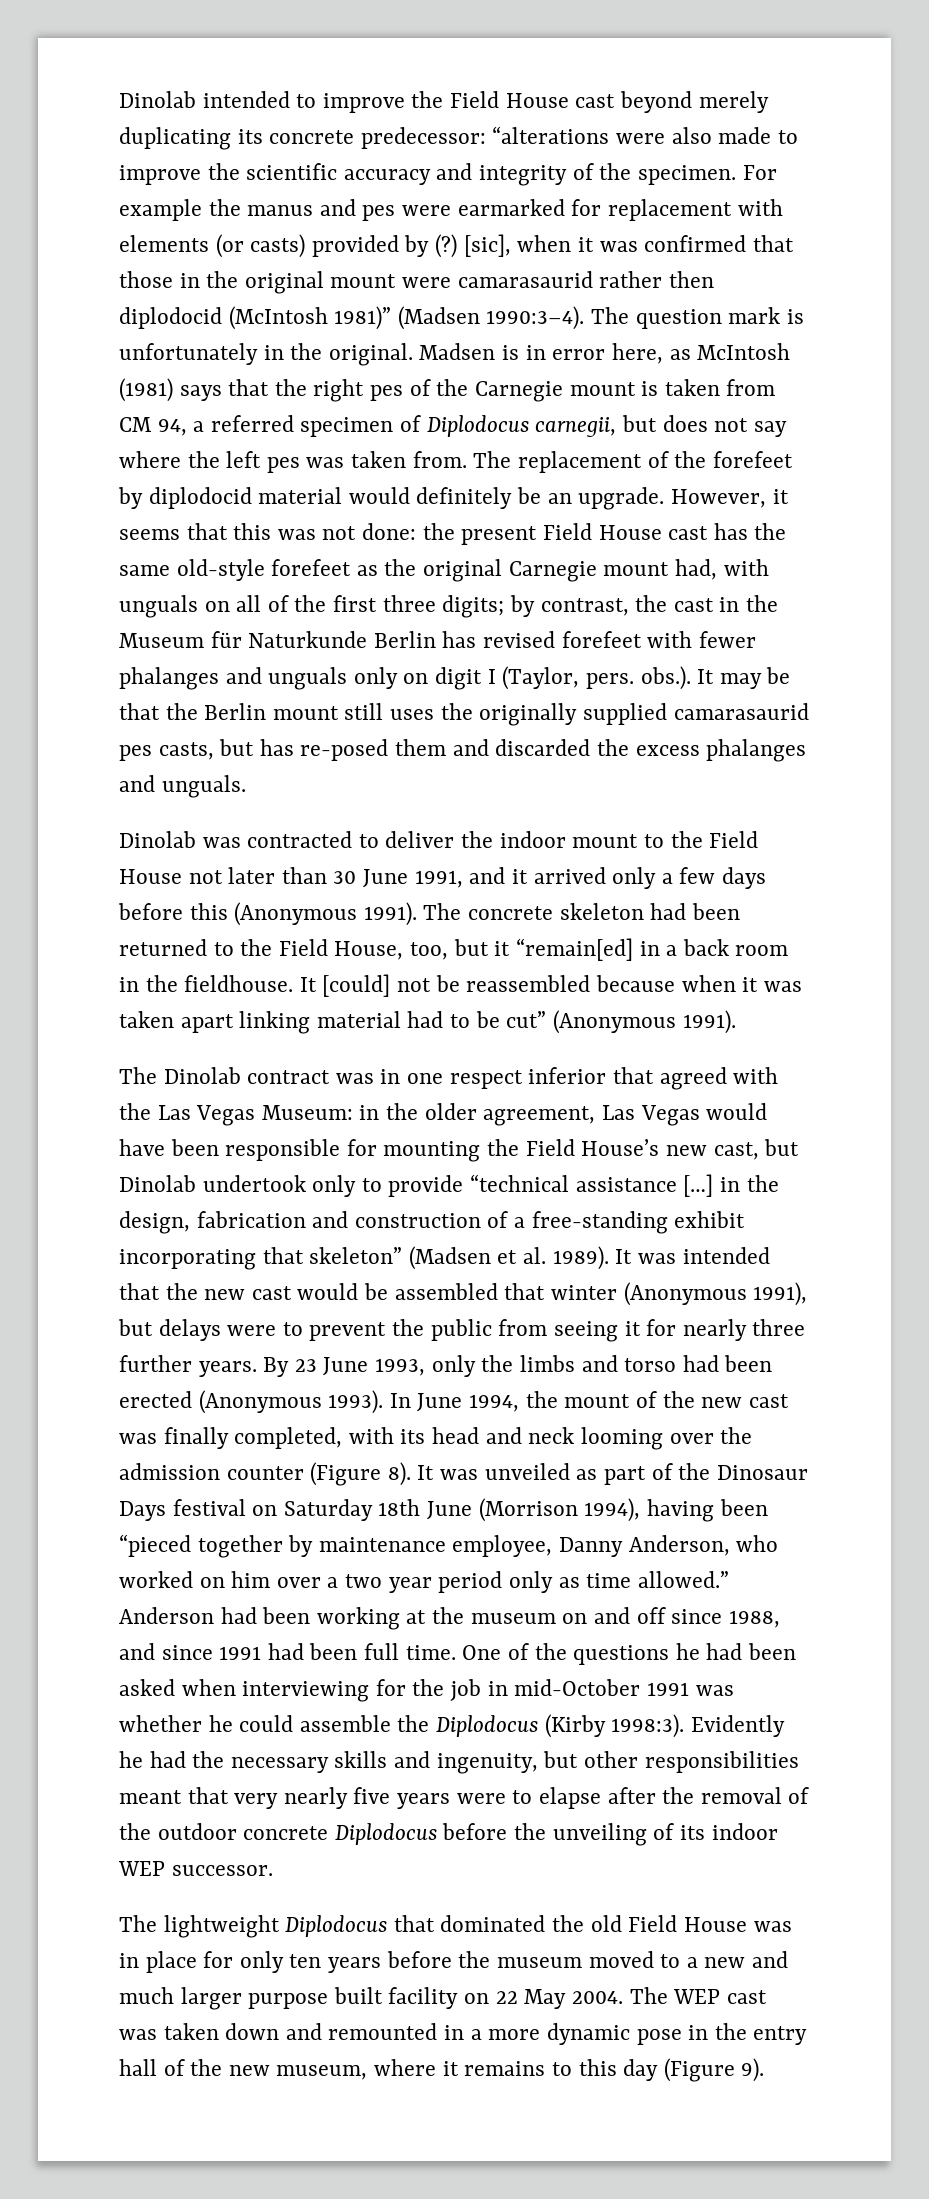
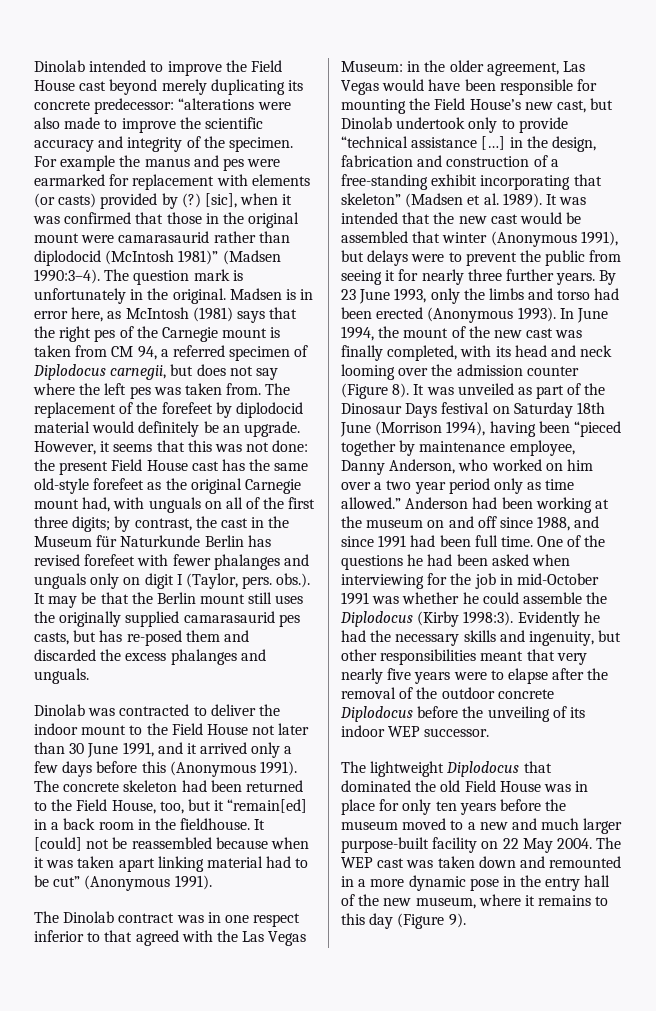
- [sic], when it was confirmed that those in the original mount were camarasaurid rather then diplodocid (McIntosh 1981)” (Madsen 1990:3–4).
+ [sic], when it was confirmed that those in the original mount were camarasaurid rather than diplodocid (McIntosh 1981)” (Madsen 1990:3–4).
- The Dinolab contract was in one respect inferior that agreed with the Las Vegas Museum: in the older agreement, Las Vegas would have been responsible for mounting the Field House’s new cast, but Dinolab undertook only to provide “technical assistance […] in the design, fabrication and construction of a free-standing exhibit incorporating that skeleton” (Madsen et al. 1989).
+ The Dinolab contract was in one respect inferior to that agreed with the Las Vegas Museum: in the older agreement, Las Vegas would have been responsible for mounting the Field House’s new cast, but Dinolab undertook only to provide “technical assistance […] in the design, fabrication and construction of a free-standing exhibit incorporating that skeleton” (Madsen et al. 1989).
- The lightweight Diplodocus that dominated the old Field House was in place for only ten years before the museum moved to a new and much larger purpose built facility on 22 May 2004.
+ The lightweight Diplodocus that dominated the old Field House was in place for only ten years before the museum moved to a new and much larger purpose-built facility on 22 May 2004.

